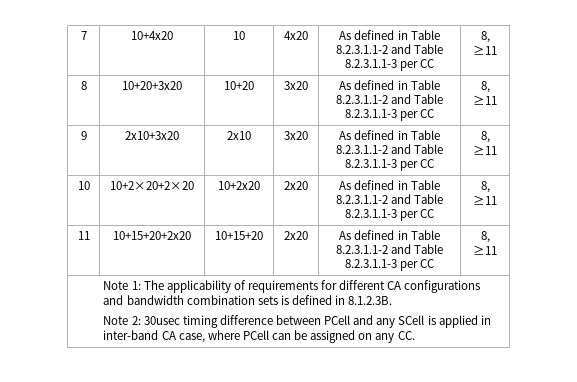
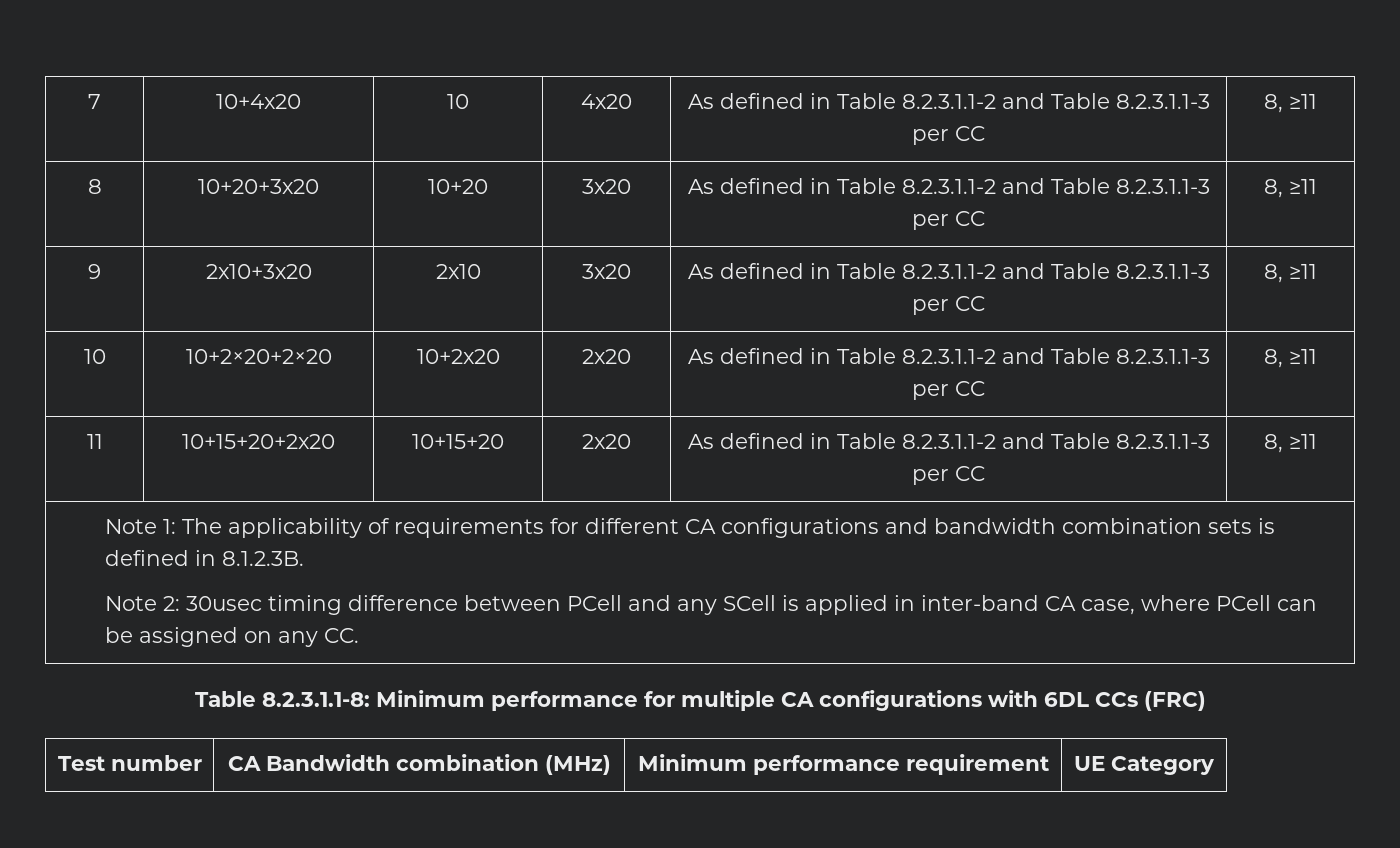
+ Table 8.2.3.1.1-8: Minimum performance for multiple CA configurations with 6DL CCs (FRC)
+ Test number | CA Bandwidth combination (MHz) | Minimum performance requirement | UE Category

